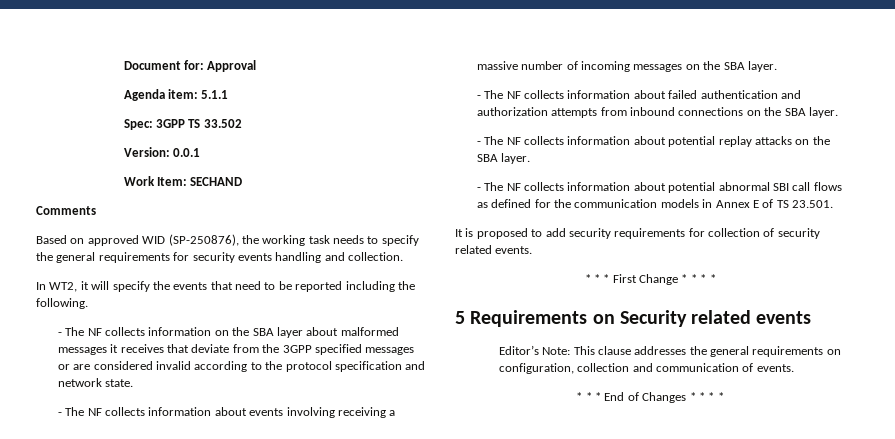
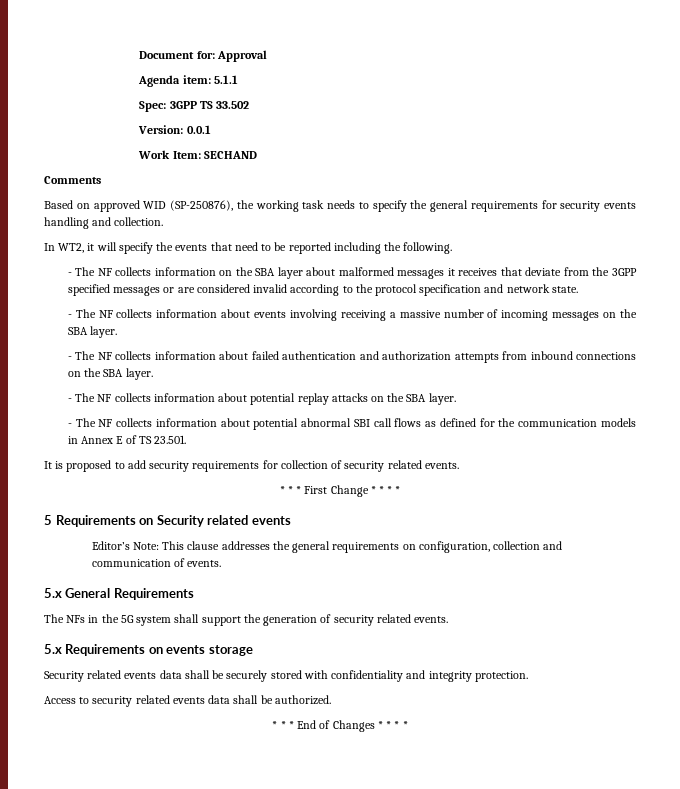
+ 5.x General Requirements
+ The NFs in the 5G system shall support the generation of security related events.
+ 5.x Requirements on events storage
+ Security related events data shall be securely stored with confidentiality and integrity protection.
+ Access to security related events data shall be authorized.

